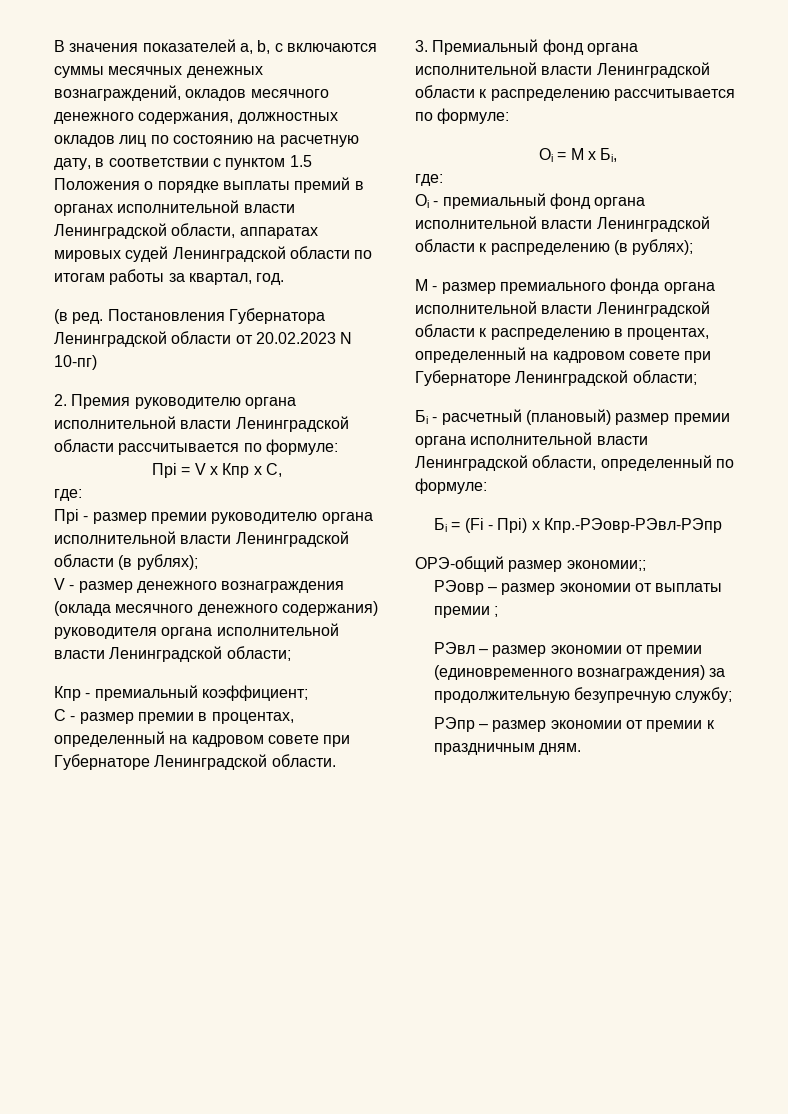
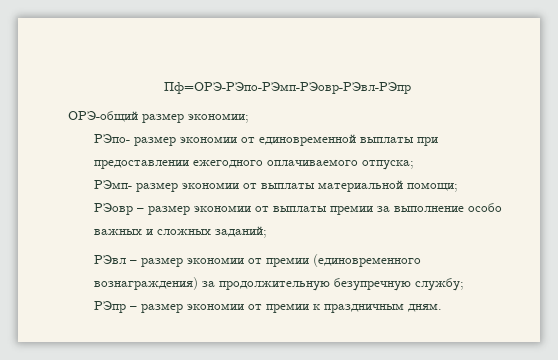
- В значения показателей a, b, c включаются суммы месячных денежных вознаграждений, окладов месячного денежного содержания, должностных окладов лиц по состоянию на расчетную дату, в соответствии с пунктом 1.5 Положения о порядке выплаты премий в органах исполнительной власти Ленинградской области, аппаратах мировых судей Ленинградской области по итогам работы за квартал, год.
- (в ред. Постановления Губернатора Ленинградской области от 20.02.2023 N 10-пг)
- 2. Премия руководителю органа исполнительной власти Ленинградской области рассчитывается по формуле:
- Прi = V x Кпр x C,
- где:
- Прi - размер премии руководителю органа исполнительной власти Ленинградской области (в рублях);
- V - размер денежного вознаграждения (оклада месячного денежного содержания) руководителя органа исполнительной власти Ленинградской области;
- Кпр - премиальный коэффициент;
- C - размер премии в процентах, определенный на кадровом совете при Губернаторе Ленинградской области.
- 3. Премиальный фонд органа исполнительной власти Ленинградской области к распределению рассчитывается по формуле:
- Оi = М x Бi,
- где:
- Оi - премиальный фонд органа исполнительной власти Ленинградской области к распределению (в рублях);
- М - размер премиального фонда органа исполнительной власти Ленинградской области к распределению в процентах, определенный на кадровом совете при Губернаторе Ленинградской области;
- Бi - расчетный (плановый) размер премии органа исполнительной власти Ленинградской области, определенный по формуле:
- Бi = (Fi - Прi) x Кпр.-РЭовр-РЭвл-РЭпр
- ОРЭ-общий размер экономии;;
+ Пф=ОРЭ-РЭпо-РЭмп-РЭовр-РЭвл-РЭпр
+ ОРЭ-общий размер экономии;
+ РЭпо- размер экономии от единовременной выплаты при предоставлении ежегодного оплачиваемого отпуска;
+ РЭмп- размер экономии от выплаты материальной помощи;
- РЭовр – размер экономии от выплаты премии ;
+ РЭовр – размер экономии от выплаты премии за выполнение особо важных и сложных заданий;

